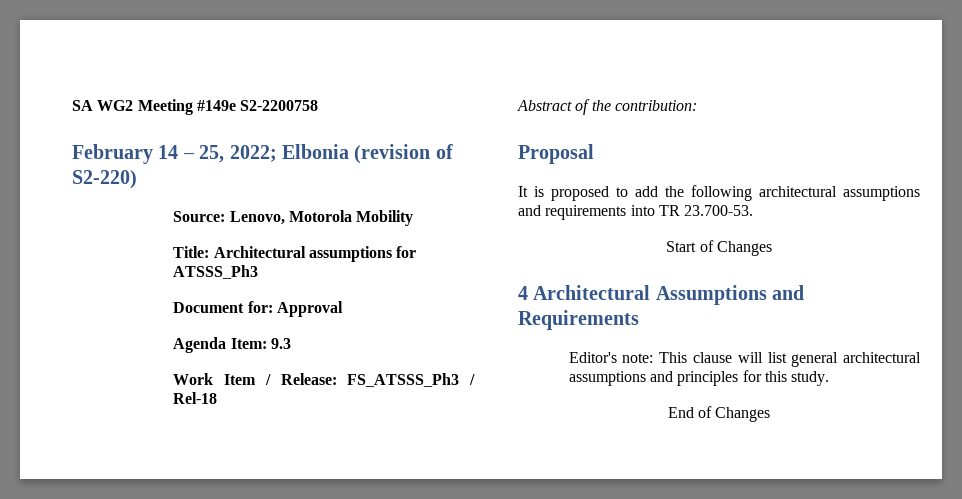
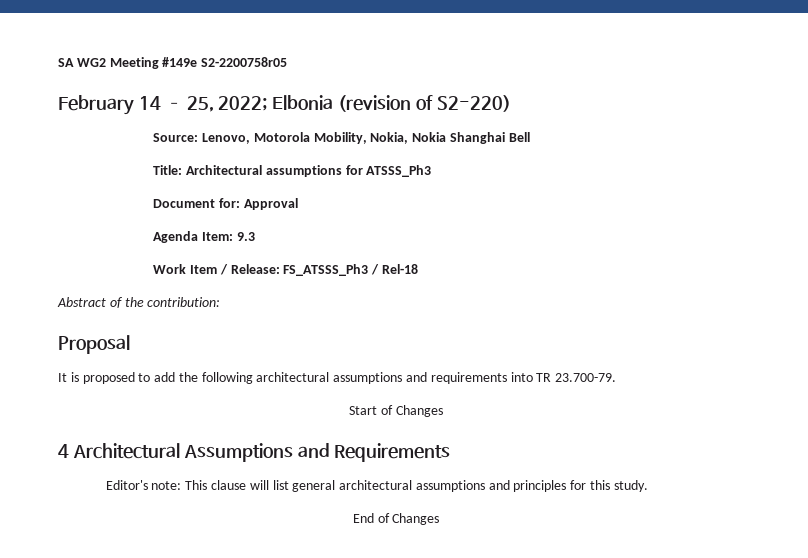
- SA WG2 Meeting #149e S2-2200758
+ SA WG2 Meeting #149e S2-2200758r05
- Source: Lenovo, Motorola Mobility
+ Source: Lenovo, Motorola Mobility, Nokia, Nokia Shanghai Bell
- It is proposed to add the following architectural assumptions and requirements into TR 23.700-53.
+ It is proposed to add the following architectural assumptions and requirements into TR 23.700-79.

